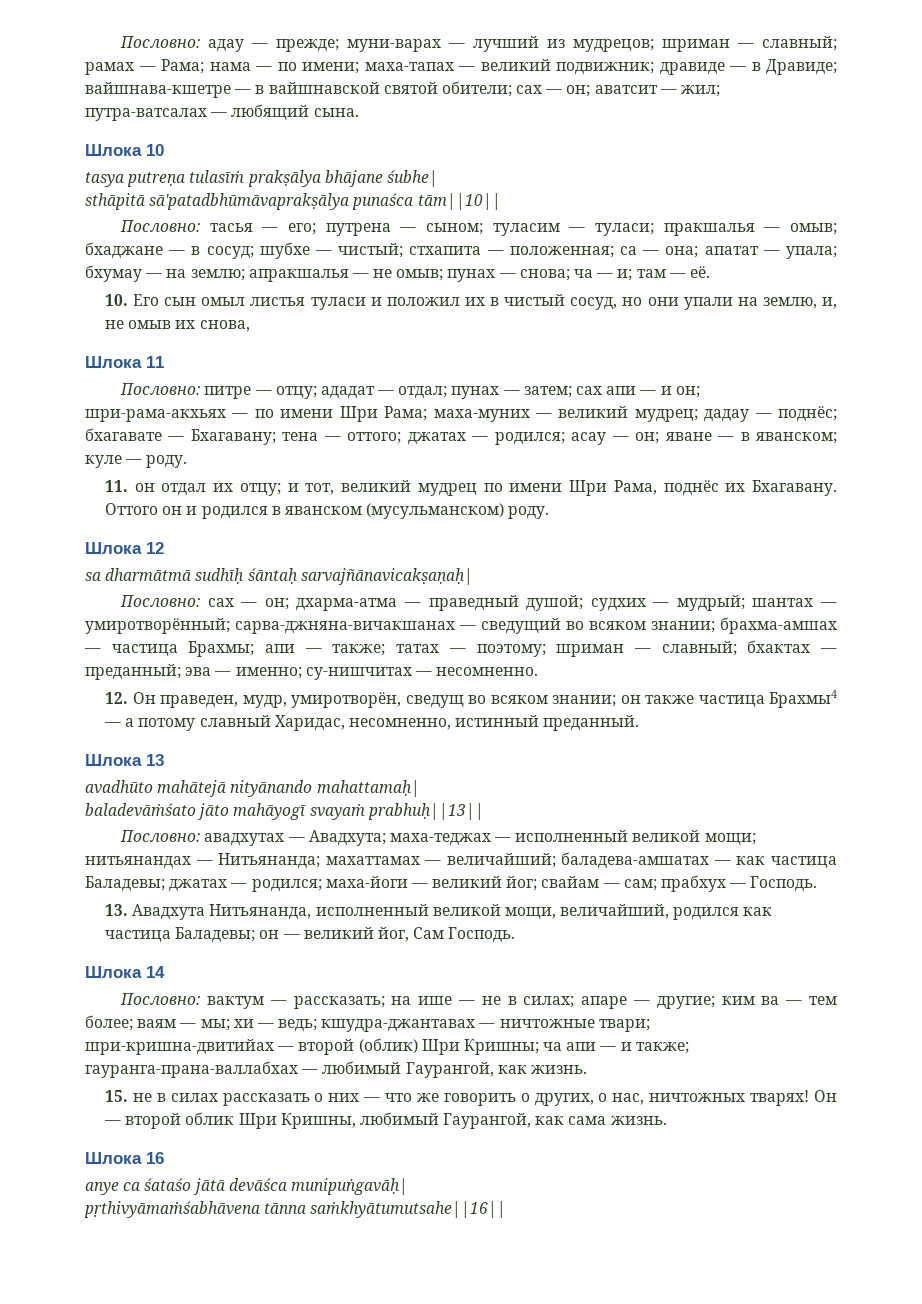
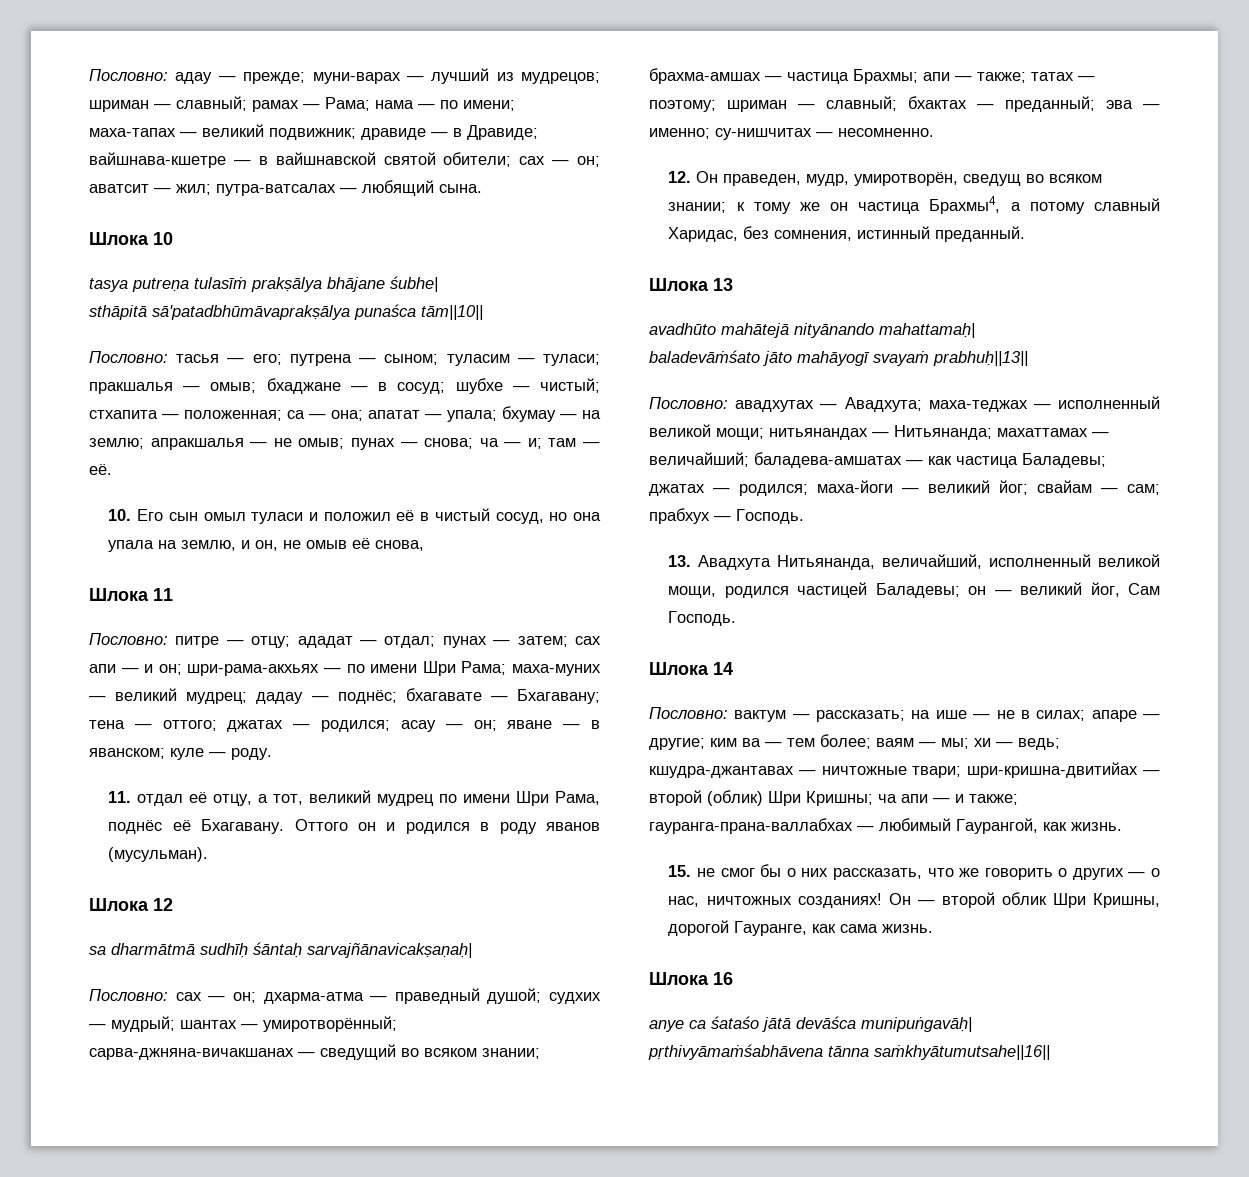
- 10. Его сын омыл листья туласи и положил их в чистый сосуд, но они упали на землю, и, не омыв их снова,
+ 10. Его сын омыл туласи и положил её в чистый сосуд, но она упала на землю, и он, не омыв её снова,
- 11. он отдал их отцу; и тот, великий мудрец по имени Шри Рама, поднёс их Бхагавану.
+ 11. отдал её отцу, а тот, великий мудрец по имени Шри Рама, поднёс её Бхагавану.
- Оттого он и родился в яванском (мусульманском) роду.
+ Оттого он и родился в роду яванов (мусульман).
- 12. Он праведен, мудр, умиротворён, сведущ во всяком знании; он также частица Брахмы4 — а потому славный Харидас, несомненно, истинный преданный.
+ 12. Он праведен, мудр, умиротворён, сведущ во всяком знании; к тому же он частица Брахмы4, а потому славный Харидас, без сомнения, истинный преданный.
- 13. Авадхута Нитьянанда, исполненный великой мощи, величайший, родился как частица Баладевы; он — великий йог, Сам Господь.
+ 13. Авадхута Нитьянанда, величайший, исполненный великой мощи, родился частицей Баладевы; он — великий йог, Сам Господь.
- 15. не в силах рассказать о них — что же говорить о других, о нас, ничтожных тварях!
+ 15. не смог бы о них рассказать, что же говорить о других — о нас, ничтожных созданиях!
- Он — второй облик Шри Кришны, любимый Гаурангой, как сама жизнь.
+ Он — второй облик Шри Кришны, дорогой Гауранге, как сама жизнь.

